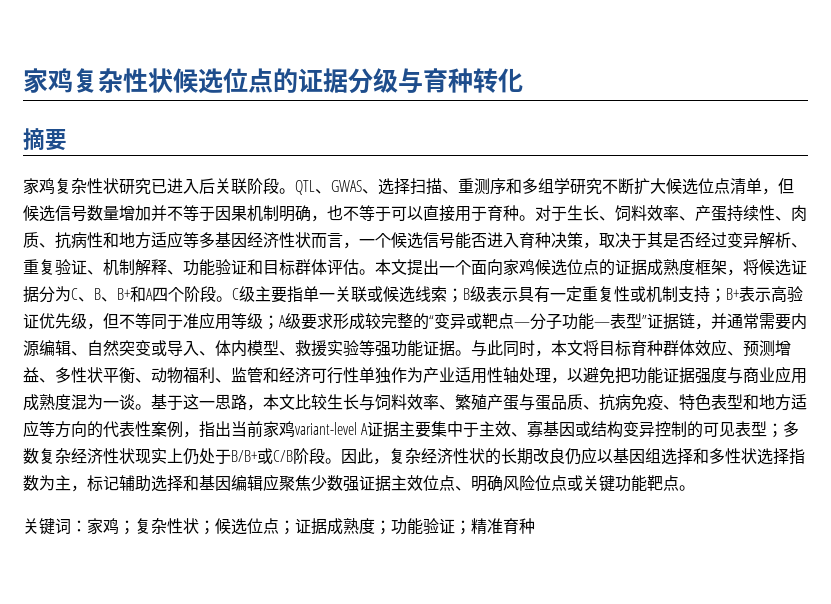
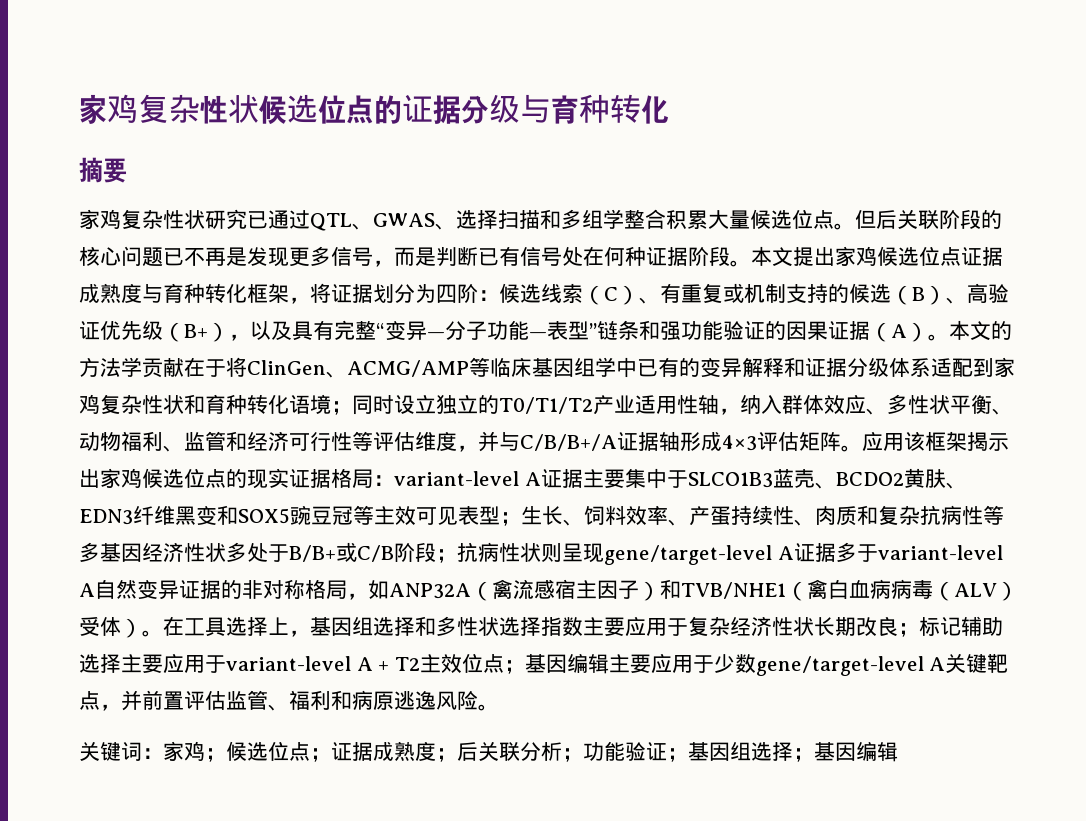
- 家鸡复杂性状研究已进入后关联阶段。QTL、GWAS、选择扫描、重测序和多组学研究不断扩大候选位点清单，但候选信号数量增加并不等于因果机制明确，也不等于可以直接用于育种。对于生长、饲料效率、产蛋持续性、肉质、抗病性和地方适应等多基因经济性状而言，一个候选信号能否进入育种决策，取决于其是否经过变异解析、重复验证、机制解释、功能验证和目标群体评估。
+ 家鸡复杂性状研究已通过QTL、GWAS、选择扫描和多组学整合积累大量候选位点。但后关联阶段的核心问题已不再是发现更多信号，而是判断已有信号处在何种证据阶段。
- 本文提出一个面向家鸡候选位点的证据成熟度框架，将候选证据分为C、B、B+和A四个阶段。C级主要指单一关联或候选线索；B级表示具有一定重复性或机制支持；B+表示高验证优先级，但不等同于准应用等级；A级要求形成较完整的“变异或靶点—分子功能—表型”证据链，并通常需要内源编辑、自然突变或导入、体内模型、救援实验等强功能证据。与此同时，本文将目标育种群体效应、预测增益、多性状平衡、动物福利、监管和经济可行性单独作为产业适用性轴处理，以避免把功能证据强度与商业应用成熟度混为一谈。基于这一思路，本文比较生长与饲料效率、繁殖产蛋与蛋品质、抗病免疫、特色表型和地方适应等方向的代表性案例，指出当前家鸡variant-level A证据主要集中于主效、寡基因或结构变异控制的可见表型；多数复杂经济性状现实上仍处于B/B+或C/B阶段。因此，复杂经济性状的长期改良仍应以基因组选择和多性状选择指数为主，标记辅助选择和基因编辑应聚焦少数强证据主效位点、明确风险位点或关键功能靶点。
+ 本文提出家鸡候选位点证据成熟度与育种转化框架，将证据划分为四阶：候选线索（C）、有重复或机制支持的候选（B）、高验证优先级（B+），以及具有完整“变异—分子功能—表型”链条和强功能验证的因果证据（A）。本文的方法学贡献在于将ClinGen、ACMG/AMP等临床基因组学中已有的变异解释和证据分级体系适配到家鸡复杂性状和育种转化语境；同时设立独立的T0/T1/T2产业适用性轴，纳入群体效应、多性状平衡、动物福利、监管和经济可行性等评估维度，并与C/B/B+/A证据轴形成4×3评估矩阵。应用该框架揭示出家鸡候选位点的现实证据格局：variant-level A证据主要集中于SLCO1B3蓝壳、BCDO2黄肤、EDN3纤维黑变和SOX5豌豆冠等主效可见表型；生长、饲料效率、产蛋持续性、肉质和复杂抗病性等多基因经济性状多处于B/B+或C/B阶段；抗病性状则呈现gene/target-level A证据多于variant-level A自然变异证据的非对称格局，如ANP32A（禽流感宿主因子）和TVB/NHE1（禽白血病病毒（ALV）受体）。在工具选择上，基因组选择和多性状选择指数主要应用于复杂经济性状长期改良；标记辅助选择主要应用于variant-level A + T2主效位点；基因编辑主要应用于少数gene/target-level A关键靶点，并前置评估监管、福利和病原逃逸风险。
- 关键词：家鸡；复杂性状；候选位点；证据成熟度；功能验证；精准育种
+ 关键词：家鸡；候选位点；证据成熟度；后关联分析；功能验证；基因组选择；基因编辑

